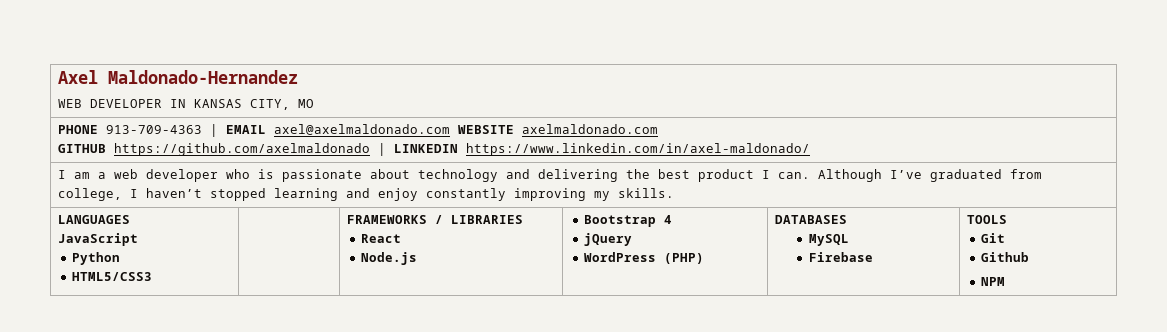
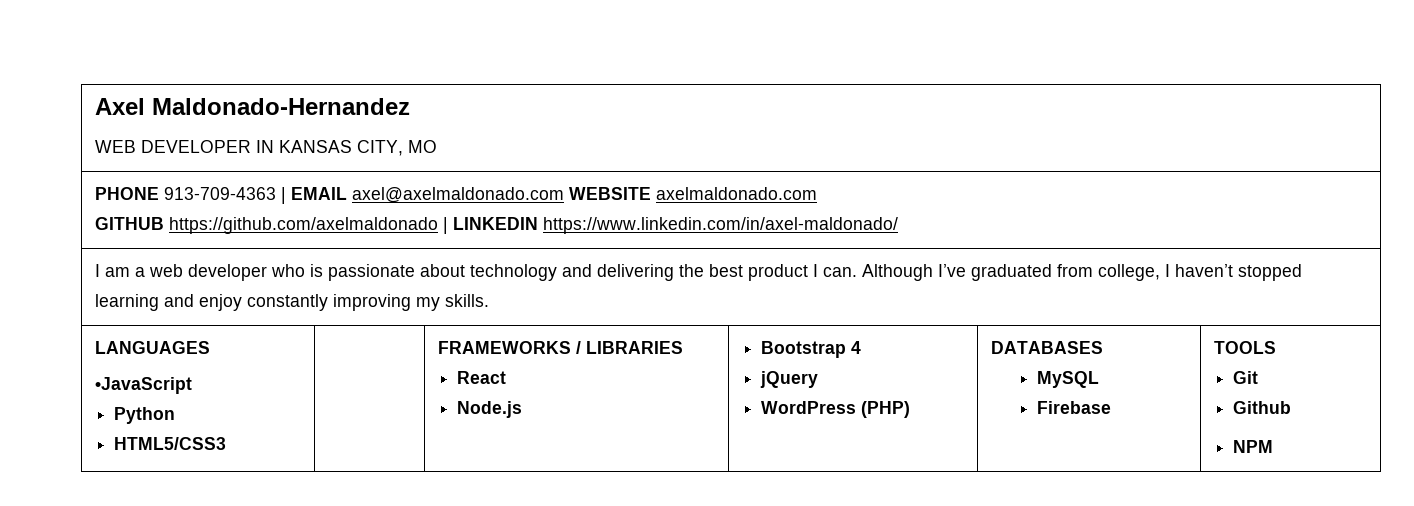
  LANGUAGES
- JavaScript
+ •JavaScript

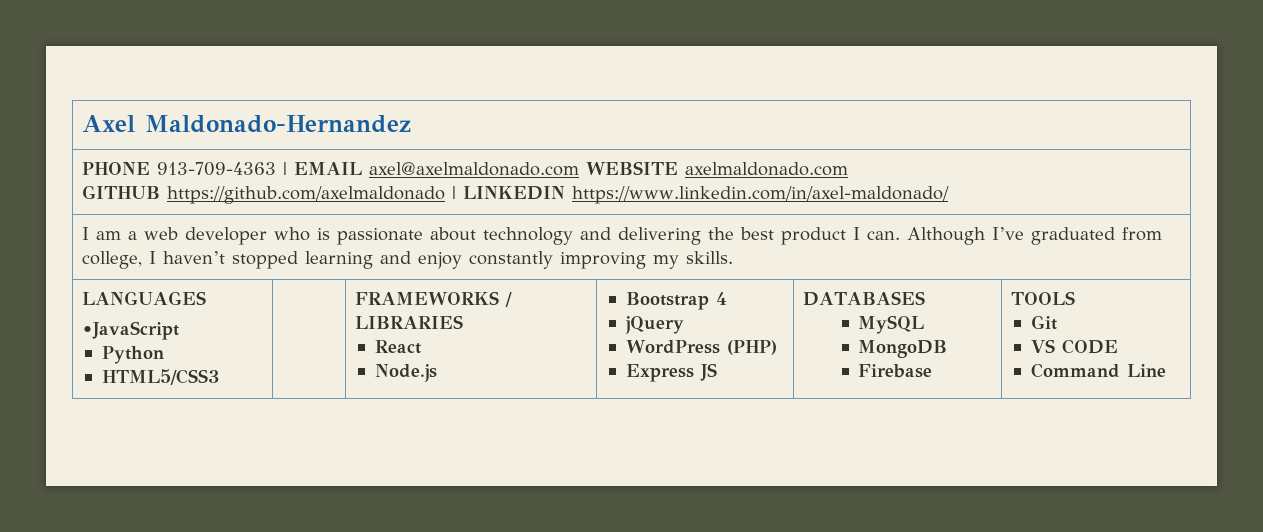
  Axel Maldonado-Hernandez
- WEB DEVELOPER IN KANSAS CITY, MO
  LANGUAGES
  •JavaScript
  Python
  HTML5/CSS3 | | FRAMEWORKS / LIBRARIES
  React
  Node.js | Bootstrap 4
  jQuery
- WordPress (PHP) | DATABASES
+ WordPress (PHP)
+ Express JS | DATABASES
  MySQL
+ MongoDB
  Firebase | TOOLS
  Git
- Github
- NPM
+ VS CODE
+ Command Line

